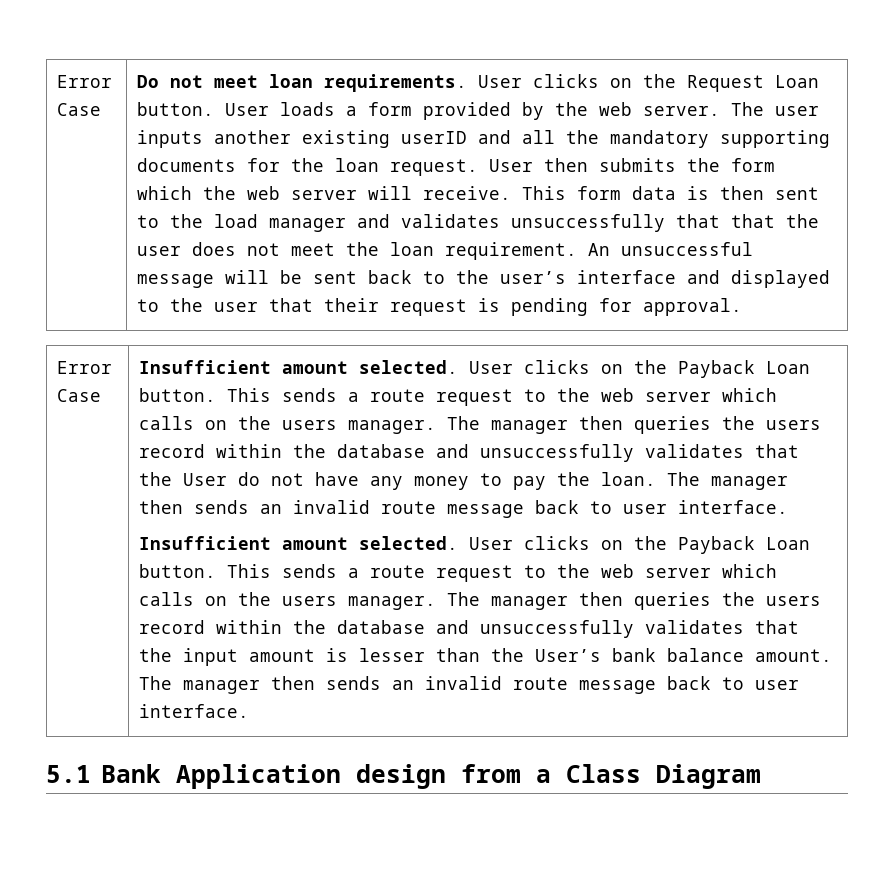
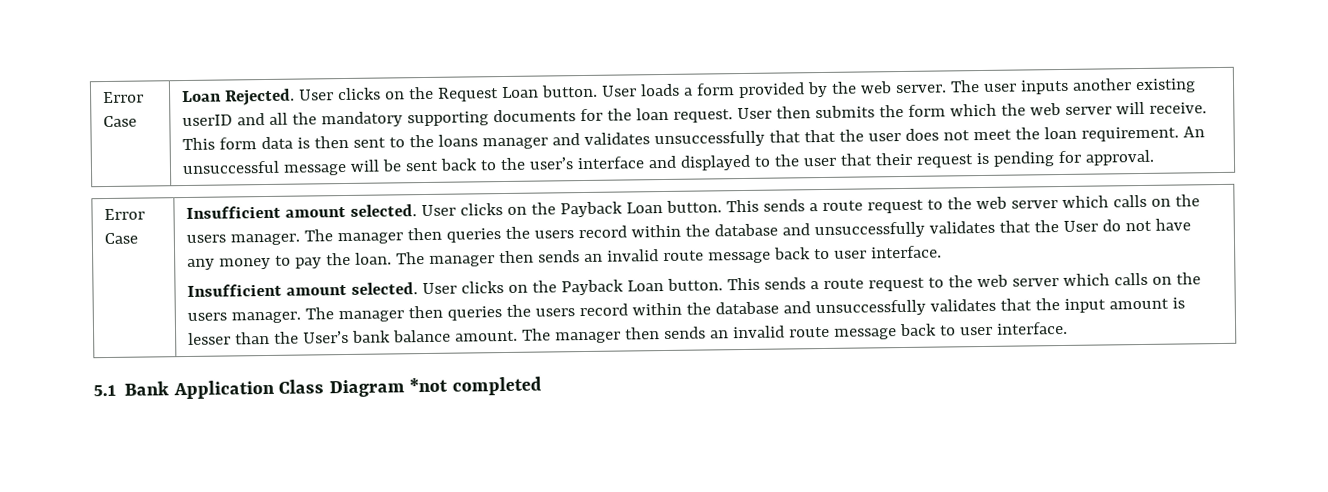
- Error Case | Do not meet loan requirements.
+ Error Case | Loan Rejected.
- This form data is then sent to the load manager and validates unsuccessfully that that the user does not meet the loan requirement.
+ This form data is then sent to the loans manager and validates unsuccessfully that that the user does not meet the loan requirement.
- 5.1 Bank Application design from a Class Diagram
+ 5.1 Bank Application Class Diagram *not completed

